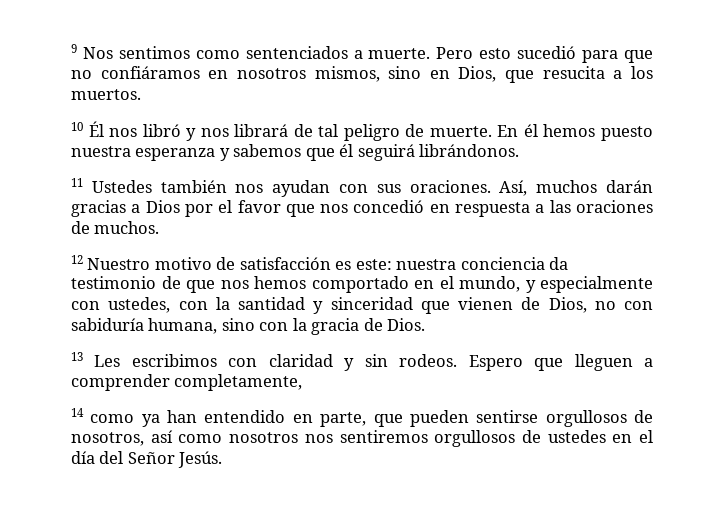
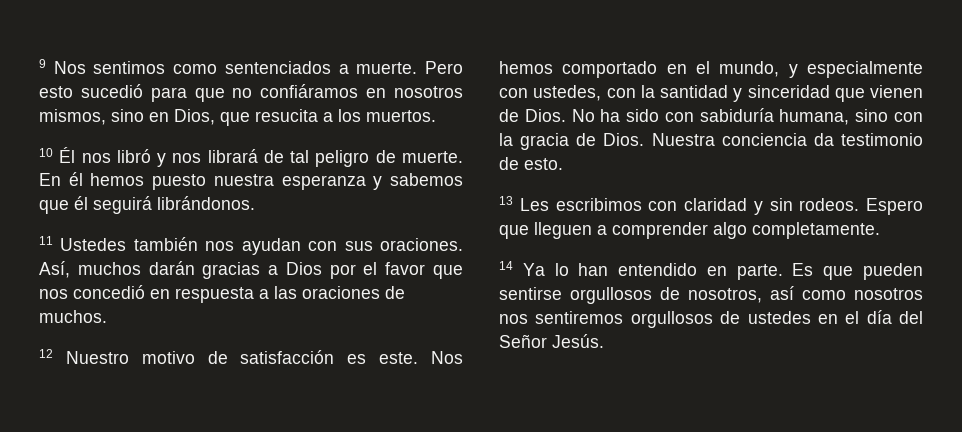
- 12 Nuestro motivo de satisfacción es este: nuestra conciencia da testimonio de que nos hemos comportado en el mundo, y especialmente con ustedes, con la santidad y sinceridad que vienen de Dios, no con sabiduría humana, sino con la gracia de Dios.
+ 12 Nuestro motivo de satisfacción es este. Nos hemos comportado en el mundo, y especialmente con ustedes, con la santidad y sinceridad que vienen de Dios. No ha sido con sabiduría humana, sino con la gracia de Dios. Nuestra conciencia da testimonio de esto.
- Espero que lleguen a comprender completamente,
+ Espero que lleguen a comprender algo completamente.
- 14 como ya han entendido en parte, que pueden sentirse orgullosos de nosotros, así como nosotros nos sentiremos orgullosos de ustedes en el día del Señor Jesús.
+ 14 Ya lo han entendido en parte. Es que pueden sentirse orgullosos de nosotros, así como nosotros nos sentiremos orgullosos de ustedes en el día del Señor Jesús.

